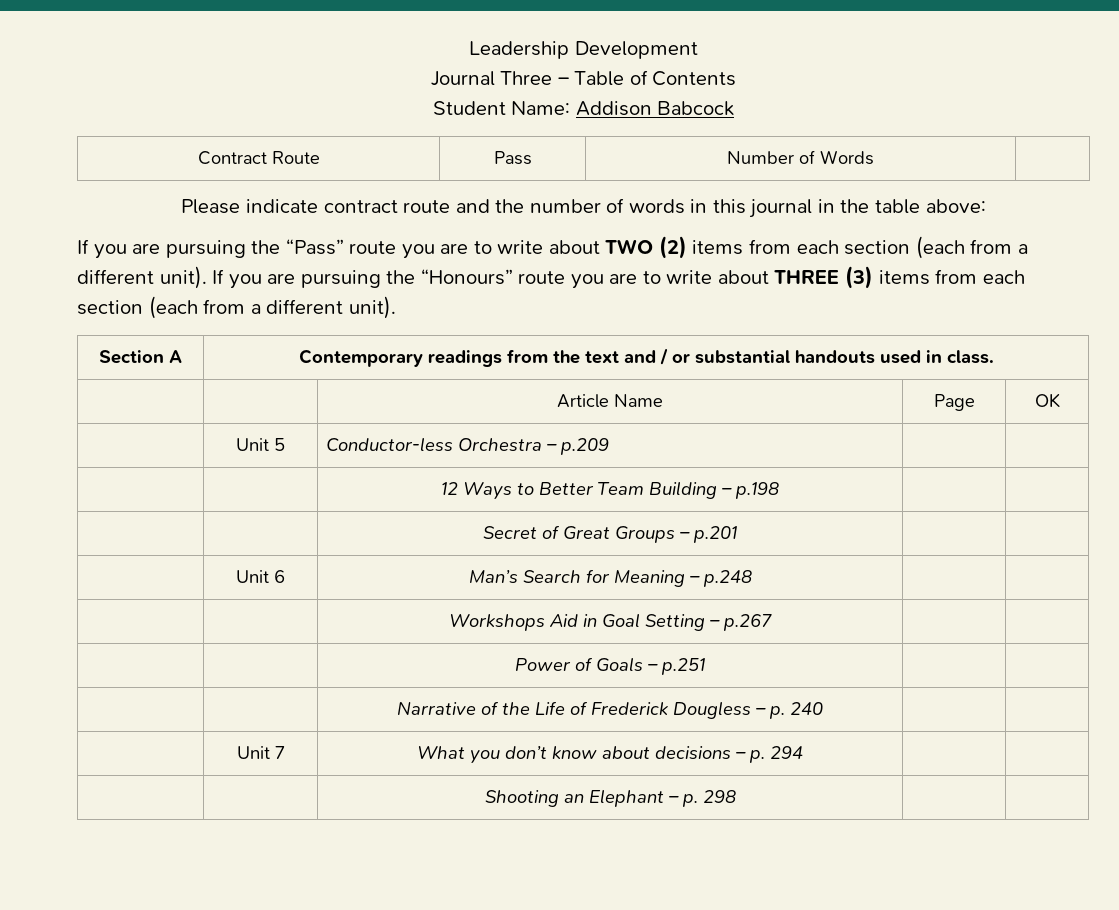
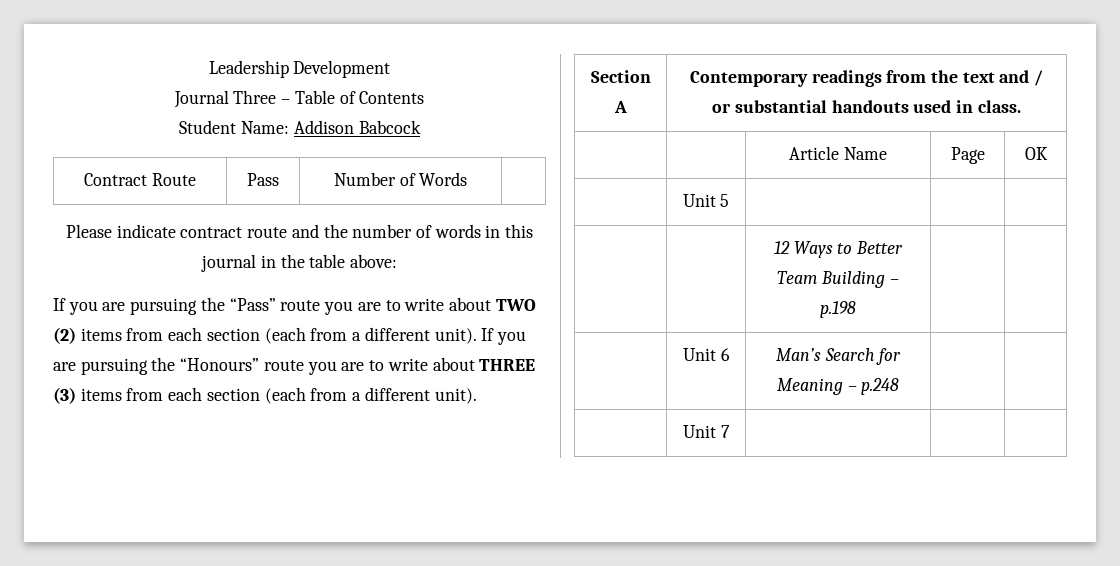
- | Unit 5 | Conductor-less Orchestra – p.209 | |
+ | Unit 5 | | |
- | | Secret of Great Groups – p.201 | |
- | | Workshops Aid in Goal Setting – p.267 | |
- | | Power of Goals – p.251 | |
- | | Narrative of the Life of Frederick Dougless – p. 240 | |
- | Unit 7 | What you don’t know about decisions – p. 294 | |
- | | Shooting an Elephant – p. 298 | |
+ | Unit 7 | | |

